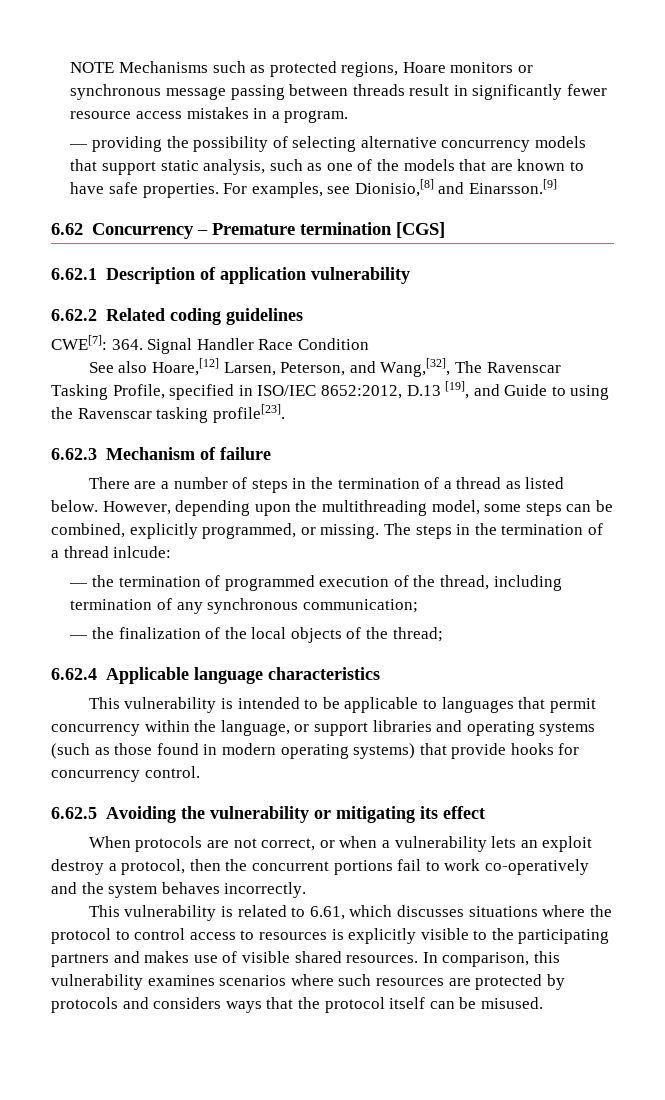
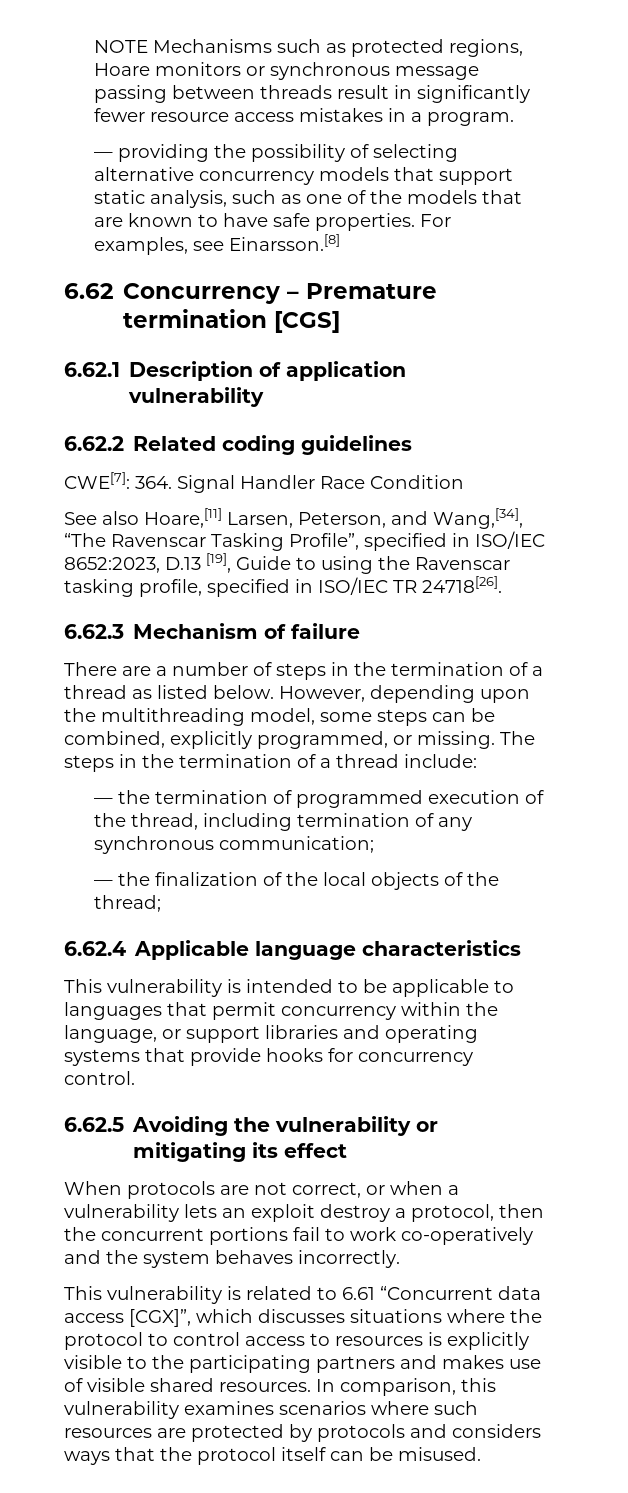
- For examples, see Dionisio,[8] and Einarsson.[9]
+ For examples, see Einarsson.[8]
- See also Hoare,[12] Larsen, Peterson, and Wang,[32], The Ravenscar Tasking Profile, specified in ISO/IEC 8652:2012, D.13 [19], and Guide to using the Ravenscar tasking profile[23].
+ See also Hoare,[11] Larsen, Peterson, and Wang,[34], “The Ravenscar Tasking Profile”, specified in ISO/IEC 8652:2023, D.13 [19], Guide to using the Ravenscar tasking profile, specified in ISO/IEC TR 24718[26].
- The steps in the termination of a thread inlcude:
+ The steps in the termination of a thread include:
- This vulnerability is intended to be applicable to languages that permit concurrency within the language, or support libraries and operating systems (such as those found in modern operating systems) that provide hooks for concurrency control.
+ This vulnerability is intended to be applicable to languages that permit concurrency within the language, or support libraries and operating systems that provide hooks for concurrency control.
- This vulnerability is related to 6.61, which discusses situations where the protocol to control access to resources is explicitly visible to the participating partners and makes use of visible shared resources.
+ This vulnerability is related to 6.61 “Concurrent data access [CGX]”, which discusses situations where the protocol to control access to resources is explicitly visible to the participating partners and makes use of visible shared resources.

